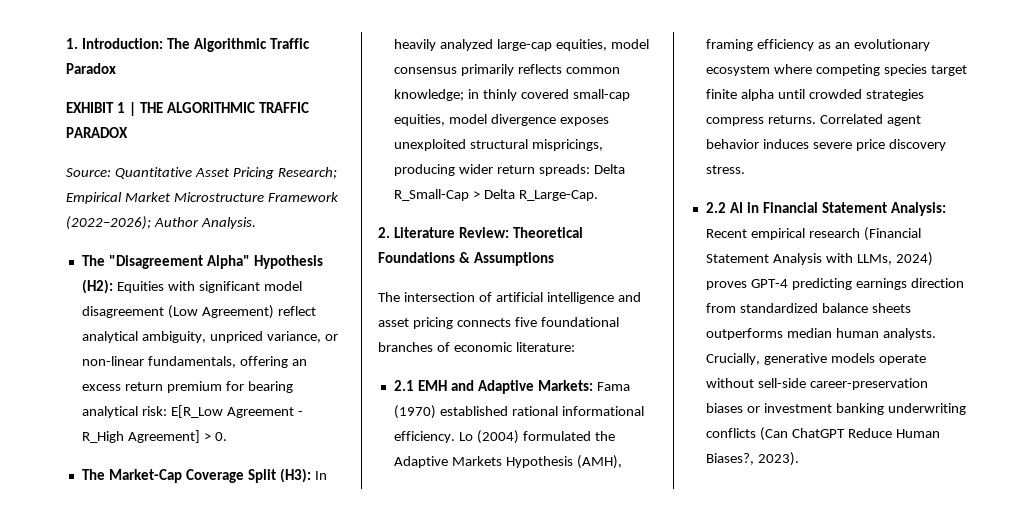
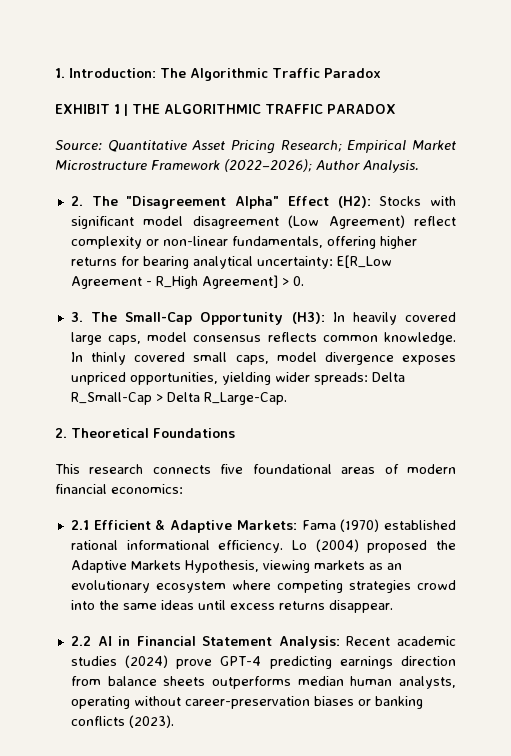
- The "Disagreement Alpha" Hypothesis (H2): Equities with significant model disagreement (Low Agreement) reflect analytical ambiguity, unpriced variance, or non-linear fundamentals, offering an excess return premium for bearing analytical risk: E[R_Low Agreement - R_High Agreement] > 0.
+ 2. The "Disagreement Alpha" Effect (H2): Stocks with significant model disagreement (Low Agreement) reflect complexity or non-linear fundamentals, offering higher returns for bearing analytical uncertainty: E[R_Low Agreement - R_High Agreement] > 0.
- The Market-Cap Coverage Split (H3): In heavily analyzed large-cap equities, model consensus primarily reflects common knowledge; in thinly covered small-cap equities, model divergence exposes unexploited structural mispricings, producing wider return spreads: Delta R_Small-Cap > Delta R_Large-Cap.
+ 3. The Small-Cap Opportunity (H3): In heavily covered large caps, model consensus reflects common knowledge. In thinly covered small caps, model divergence exposes unpriced opportunities, yielding wider spreads: Delta R_Small-Cap > Delta R_Large-Cap.
- 2. Literature Review: Theoretical Foundations & Assumptions
- The intersection of artificial intelligence and asset pricing connects five foundational branches of economic literature:
+ 2. Theoretical Foundations
+ This research connects five foundational areas of modern financial economics:
- 2.1 EMH and Adaptive Markets: Fama (1970) established rational informational efficiency.
+ 2.1 Efficient & Adaptive Markets: Fama (1970) established rational informational efficiency.
- Lo (2004) formulated the Adaptive Markets Hypothesis (AMH), framing efficiency as an evolutionary ecosystem where competing species target finite alpha until crowded strategies compress returns. Correlated agent behavior induces severe price discovery stress.
+ Lo (2004) proposed the Adaptive Markets Hypothesis, viewing markets as an evolutionary ecosystem where competing strategies crowd into the same ideas until excess returns disappear.
- 2.2 AI in Financial Statement Analysis: Recent empirical research (Financial Statement Analysis with LLMs, 2024) proves GPT-4 predicting earnings direction from standardized balance sheets outperforms median human analysts. Crucially, generative models operate without sell-side career-preservation biases or investment banking underwriting conflicts (Can ChatGPT Reduce Human Biases?, 2023).
+ 2.2 AI in Financial Statement Analysis: Recent academic studies (2024) prove GPT-4 predicting earnings direction from balance sheets outperforms median human analysts, operating without career-preservation biases or banking conflicts (2023).

